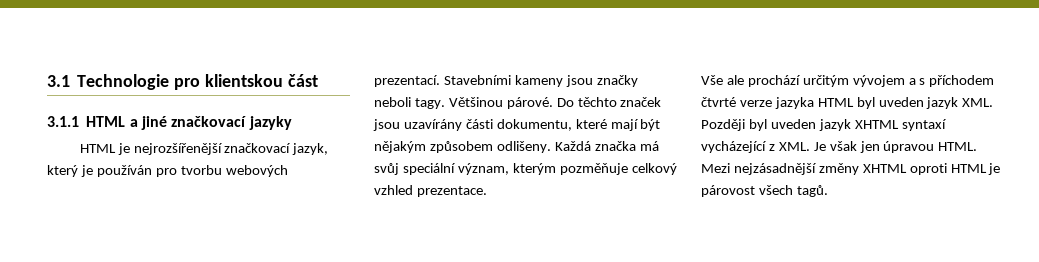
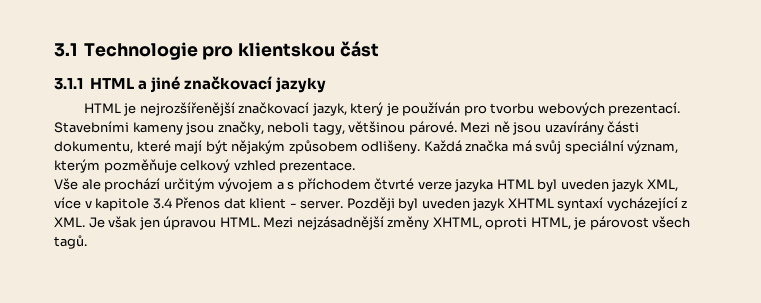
- Stavebními kameny jsou značky neboli tagy. Většinou párové. Do těchto značek jsou uzavírány části dokumentu, které mají být nějakým způsobem odlišeny.
+ Stavebními kameny jsou značky, neboli tagy, většinou párové. Mezi ně jsou uzavírány části dokumentu, které mají být nějakým způsobem odlišeny.
- Vše ale prochází určitým vývojem a s příchodem čtvrté verze jazyka HTML byl uveden jazyk XML. Později byl uveden jazyk XHTML syntaxí vycházející z XML. Je však jen úpravou HTML.
+ Vše ale prochází určitým vývojem a s příchodem čtvrté verze jazyka HTML byl uveden jazyk XML, více v kapitole 3.4 Přenos dat klient - server. Později byl uveden jazyk XHTML syntaxí vycházející z XML. Je však jen úpravou HTML.
- Mezi nejzásadnější změny XHTML oproti HTML je párovost všech tagů.
+ Mezi nejzásadnější změny XHTML, oproti HTML, je párovost všech tagů.

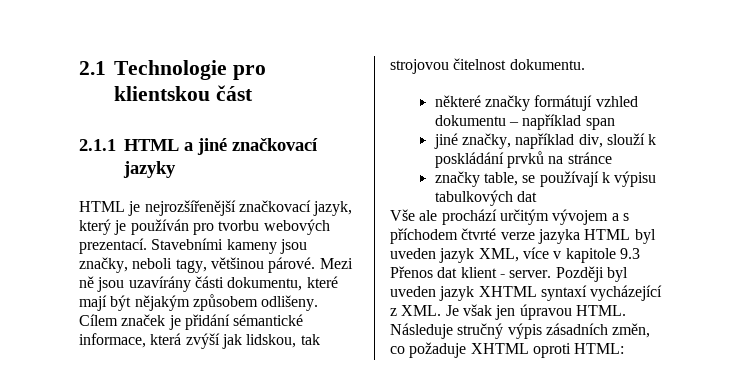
- 3.1 Technologie pro klientskou část
+ 2.1 Technologie pro klientskou část
- 3.1.1 HTML a jiné značkovací jazyky
+ 2.1.1 HTML a jiné značkovací jazyky
- Každá značka má svůj speciální význam, kterým pozměňuje celkový vzhled prezentace.
+ Cílem značek je přidání sémantické informace, která zvýší jak lidskou, tak strojovou čitelnost dokumentu.
+ některé značky formátují vzhled dokumentu – například span
+ jiné značky, například div, slouží k poskládání prvků na stránce
+ značky table, se používají k výpisu tabulkových dat
- Vše ale prochází určitým vývojem a s příchodem čtvrté verze jazyka HTML byl uveden jazyk XML, více v kapitole 3.4 Přenos dat klient - server.
+ Vše ale prochází určitým vývojem a s příchodem čtvrté verze jazyka HTML byl uveden jazyk XML, více v kapitole 9.3 Přenos dat klient - server.
- Mezi nejzásadnější změny XHTML, oproti HTML, je párovost všech tagů.
+ Následuje stručný výpis zásadních změn, co požaduje XHTML oproti HTML:

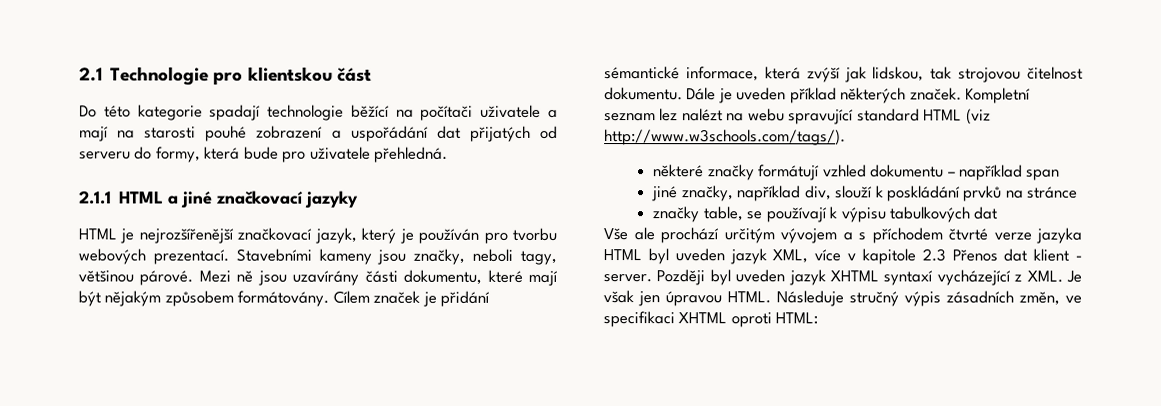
+ Do této kategorie spadají technologie běžící na počítači uživatele a mají na starosti pouhé zobrazení a uspořádání dat přijatých od serveru do formy, která bude pro uživatele přehledná.
- Mezi ně jsou uzavírány části dokumentu, které mají být nějakým způsobem odlišeny.
+ Mezi ně jsou uzavírány části dokumentu, které mají být nějakým způsobem formátovány.
+ Dále je uveden příklad některých značek. Kompletní seznam lez nalézt na webu spravující standard HTML (viz http://www.w3schools.com/tags/).
- Vše ale prochází určitým vývojem a s příchodem čtvrté verze jazyka HTML byl uveden jazyk XML, více v kapitole 9.3 Přenos dat klient - server.
+ Vše ale prochází určitým vývojem a s příchodem čtvrté verze jazyka HTML byl uveden jazyk XML, více v kapitole 2.3 Přenos dat klient - server.
- Následuje stručný výpis zásadních změn, co požaduje XHTML oproti HTML:
+ Následuje stručný výpis zásadních změn, ve specifikaci XHTML oproti HTML:

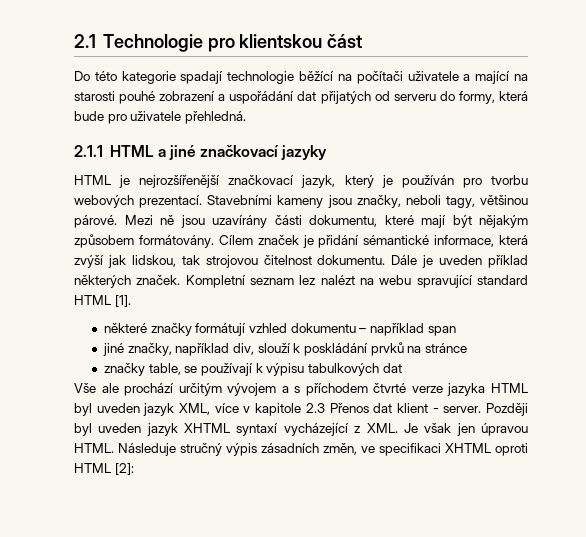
- Do této kategorie spadají technologie běžící na počítači uživatele a mají na starosti pouhé zobrazení a uspořádání dat přijatých od serveru do formy, která bude pro uživatele přehledná.
+ Do této kategorie spadají technologie běžící na počítači uživatele a mající na starosti pouhé zobrazení a uspořádání dat přijatých od serveru do formy, která bude pro uživatele přehledná.
- Kompletní seznam lez nalézt na webu spravující standard HTML (viz http://www.w3schools.com/tags/).
+ Kompletní seznam lez nalézt na webu spravující standard HTML [1].
- Následuje stručný výpis zásadních změn, ve specifikaci XHTML oproti HTML:
+ Následuje stručný výpis zásadních změn, ve specifikaci XHTML oproti HTML [2]:

